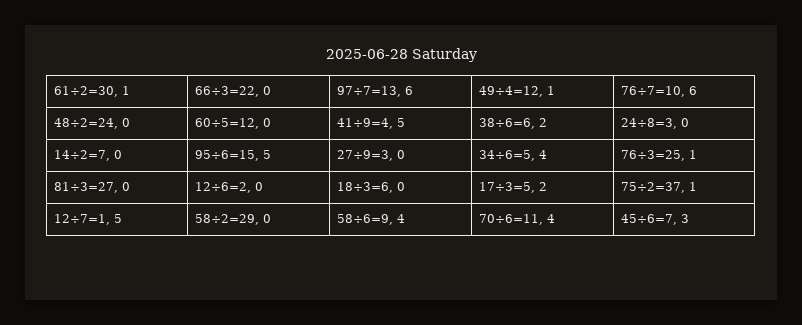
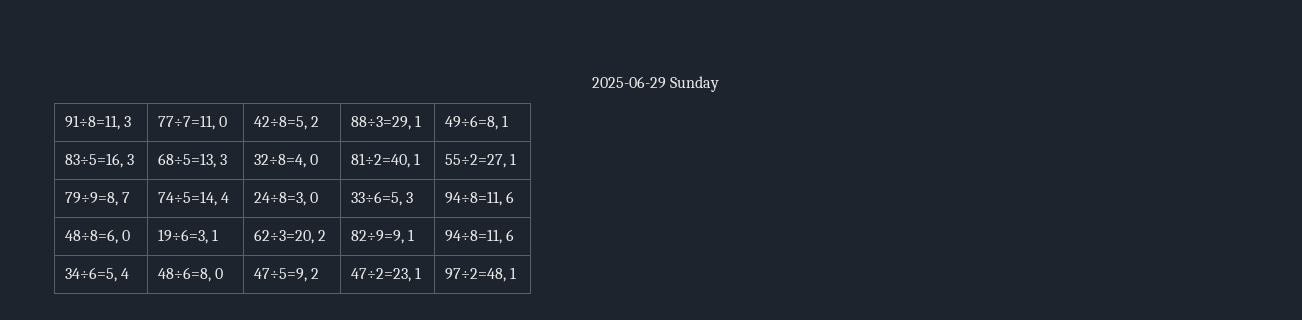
- 2025-06-28 Saturday
- 61÷2=30, 1 | 66÷3=22, 0 | 97÷7=13, 6 | 49÷4=12, 1 | 76÷7=10, 6
- 48÷2=24, 0 | 60÷5=12, 0 | 41÷9=4, 5 | 38÷6=6, 2 | 24÷8=3, 0
- 14÷2=7, 0 | 95÷6=15, 5 | 27÷9=3, 0 | 34÷6=5, 4 | 76÷3=25, 1
- 81÷3=27, 0 | 12÷6=2, 0 | 18÷3=6, 0 | 17÷3=5, 2 | 75÷2=37, 1
- 12÷7=1, 5 | 58÷2=29, 0 | 58÷6=9, 4 | 70÷6=11, 4 | 45÷6=7, 3
+ 2025-06-29 Sunday
+ 91÷8=11, 3 | 77÷7=11, 0 | 42÷8=5, 2 | 88÷3=29, 1 | 49÷6=8, 1
+ 83÷5=16, 3 | 68÷5=13, 3 | 32÷8=4, 0 | 81÷2=40, 1 | 55÷2=27, 1
+ 79÷9=8, 7 | 74÷5=14, 4 | 24÷8=3, 0 | 33÷6=5, 3 | 94÷8=11, 6
+ 48÷8=6, 0 | 19÷6=3, 1 | 62÷3=20, 2 | 82÷9=9, 1 | 94÷8=11, 6
+ 34÷6=5, 4 | 48÷6=8, 0 | 47÷5=9, 2 | 47÷2=23, 1 | 97÷2=48, 1

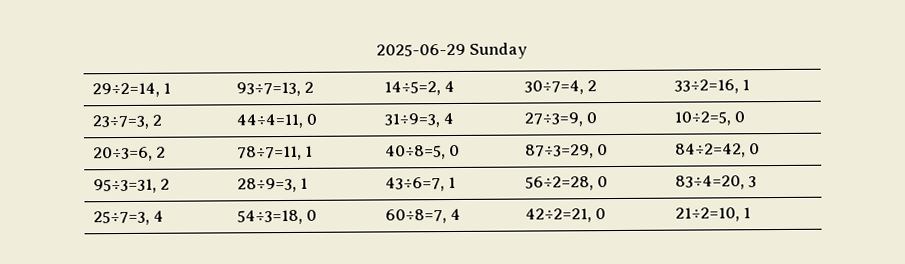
- 91÷8=11, 3 | 77÷7=11, 0 | 42÷8=5, 2 | 88÷3=29, 1 | 49÷6=8, 1
- 83÷5=16, 3 | 68÷5=13, 3 | 32÷8=4, 0 | 81÷2=40, 1 | 55÷2=27, 1
- 79÷9=8, 7 | 74÷5=14, 4 | 24÷8=3, 0 | 33÷6=5, 3 | 94÷8=11, 6
- 48÷8=6, 0 | 19÷6=3, 1 | 62÷3=20, 2 | 82÷9=9, 1 | 94÷8=11, 6
- 34÷6=5, 4 | 48÷6=8, 0 | 47÷5=9, 2 | 47÷2=23, 1 | 97÷2=48, 1
+ 29÷2=14, 1 | 93÷7=13, 2 | 14÷5=2, 4 | 30÷7=4, 2 | 33÷2=16, 1
+ 23÷7=3, 2 | 44÷4=11, 0 | 31÷9=3, 4 | 27÷3=9, 0 | 10÷2=5, 0
+ 20÷3=6, 2 | 78÷7=11, 1 | 40÷8=5, 0 | 87÷3=29, 0 | 84÷2=42, 0
+ 95÷3=31, 2 | 28÷9=3, 1 | 43÷6=7, 1 | 56÷2=28, 0 | 83÷4=20, 3
+ 25÷7=3, 4 | 54÷3=18, 0 | 60÷8=7, 4 | 42÷2=21, 0 | 21÷2=10, 1

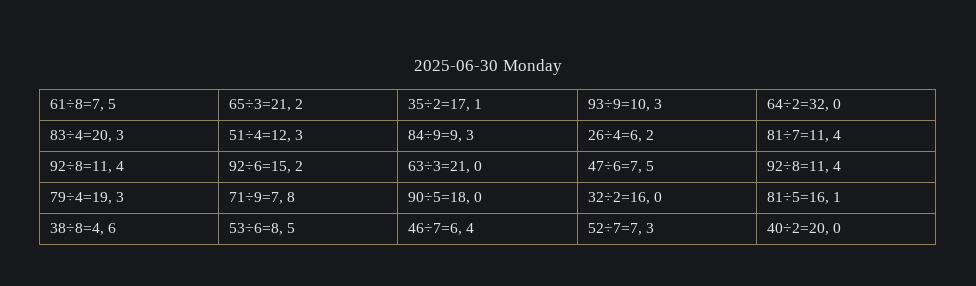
- 2025-06-29 Sunday
- 29÷2=14, 1 | 93÷7=13, 2 | 14÷5=2, 4 | 30÷7=4, 2 | 33÷2=16, 1
- 23÷7=3, 2 | 44÷4=11, 0 | 31÷9=3, 4 | 27÷3=9, 0 | 10÷2=5, 0
- 20÷3=6, 2 | 78÷7=11, 1 | 40÷8=5, 0 | 87÷3=29, 0 | 84÷2=42, 0
- 95÷3=31, 2 | 28÷9=3, 1 | 43÷6=7, 1 | 56÷2=28, 0 | 83÷4=20, 3
- 25÷7=3, 4 | 54÷3=18, 0 | 60÷8=7, 4 | 42÷2=21, 0 | 21÷2=10, 1
+ 2025-06-30 Monday
+ 61÷8=7, 5 | 65÷3=21, 2 | 35÷2=17, 1 | 93÷9=10, 3 | 64÷2=32, 0
+ 83÷4=20, 3 | 51÷4=12, 3 | 84÷9=9, 3 | 26÷4=6, 2 | 81÷7=11, 4
+ 92÷8=11, 4 | 92÷6=15, 2 | 63÷3=21, 0 | 47÷6=7, 5 | 92÷8=11, 4
+ 79÷4=19, 3 | 71÷9=7, 8 | 90÷5=18, 0 | 32÷2=16, 0 | 81÷5=16, 1
+ 38÷8=4, 6 | 53÷6=8, 5 | 46÷7=6, 4 | 52÷7=7, 3 | 40÷2=20, 0

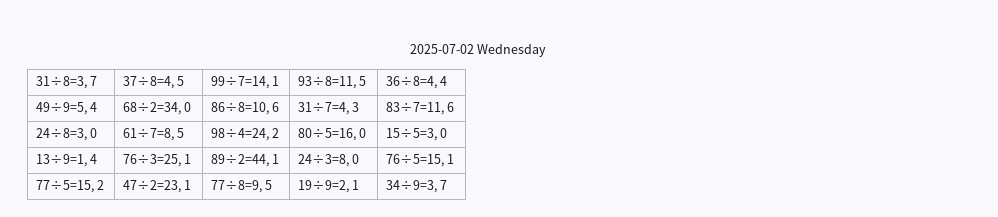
- 2025-06-30 Monday
- 61÷8=7, 5 | 65÷3=21, 2 | 35÷2=17, 1 | 93÷9=10, 3 | 64÷2=32, 0
- 83÷4=20, 3 | 51÷4=12, 3 | 84÷9=9, 3 | 26÷4=6, 2 | 81÷7=11, 4
- 92÷8=11, 4 | 92÷6=15, 2 | 63÷3=21, 0 | 47÷6=7, 5 | 92÷8=11, 4
- 79÷4=19, 3 | 71÷9=7, 8 | 90÷5=18, 0 | 32÷2=16, 0 | 81÷5=16, 1
- 38÷8=4, 6 | 53÷6=8, 5 | 46÷7=6, 4 | 52÷7=7, 3 | 40÷2=20, 0
+ 2025-07-02 Wednesday
+ 31÷8=3, 7 | 37÷8=4, 5 | 99÷7=14, 1 | 93÷8=11, 5 | 36÷8=4, 4
+ 49÷9=5, 4 | 68÷2=34, 0 | 86÷8=10, 6 | 31÷7=4, 3 | 83÷7=11, 6
+ 24÷8=3, 0 | 61÷7=8, 5 | 98÷4=24, 2 | 80÷5=16, 0 | 15÷5=3, 0
+ 13÷9=1, 4 | 76÷3=25, 1 | 89÷2=44, 1 | 24÷3=8, 0 | 76÷5=15, 1
+ 77÷5=15, 2 | 47÷2=23, 1 | 77÷8=9, 5 | 19÷9=2, 1 | 34÷9=3, 7

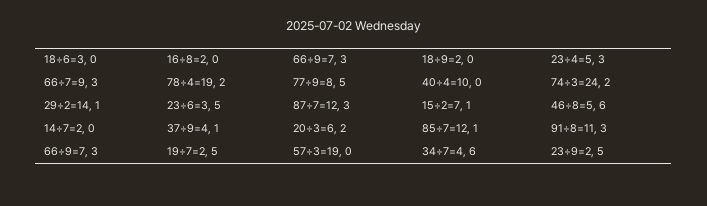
- 31÷8=3, 7 | 37÷8=4, 5 | 99÷7=14, 1 | 93÷8=11, 5 | 36÷8=4, 4
- 49÷9=5, 4 | 68÷2=34, 0 | 86÷8=10, 6 | 31÷7=4, 3 | 83÷7=11, 6
- 24÷8=3, 0 | 61÷7=8, 5 | 98÷4=24, 2 | 80÷5=16, 0 | 15÷5=3, 0
- 13÷9=1, 4 | 76÷3=25, 1 | 89÷2=44, 1 | 24÷3=8, 0 | 76÷5=15, 1
- 77÷5=15, 2 | 47÷2=23, 1 | 77÷8=9, 5 | 19÷9=2, 1 | 34÷9=3, 7
+ 18÷6=3, 0 | 16÷8=2, 0 | 66÷9=7, 3 | 18÷9=2, 0 | 23÷4=5, 3
+ 66÷7=9, 3 | 78÷4=19, 2 | 77÷9=8, 5 | 40÷4=10, 0 | 74÷3=24, 2
+ 29÷2=14, 1 | 23÷6=3, 5 | 87÷7=12, 3 | 15÷2=7, 1 | 46÷8=5, 6
+ 14÷7=2, 0 | 37÷9=4, 1 | 20÷3=6, 2 | 85÷7=12, 1 | 91÷8=11, 3
+ 66÷9=7, 3 | 19÷7=2, 5 | 57÷3=19, 0 | 34÷7=4, 6 | 23÷9=2, 5

